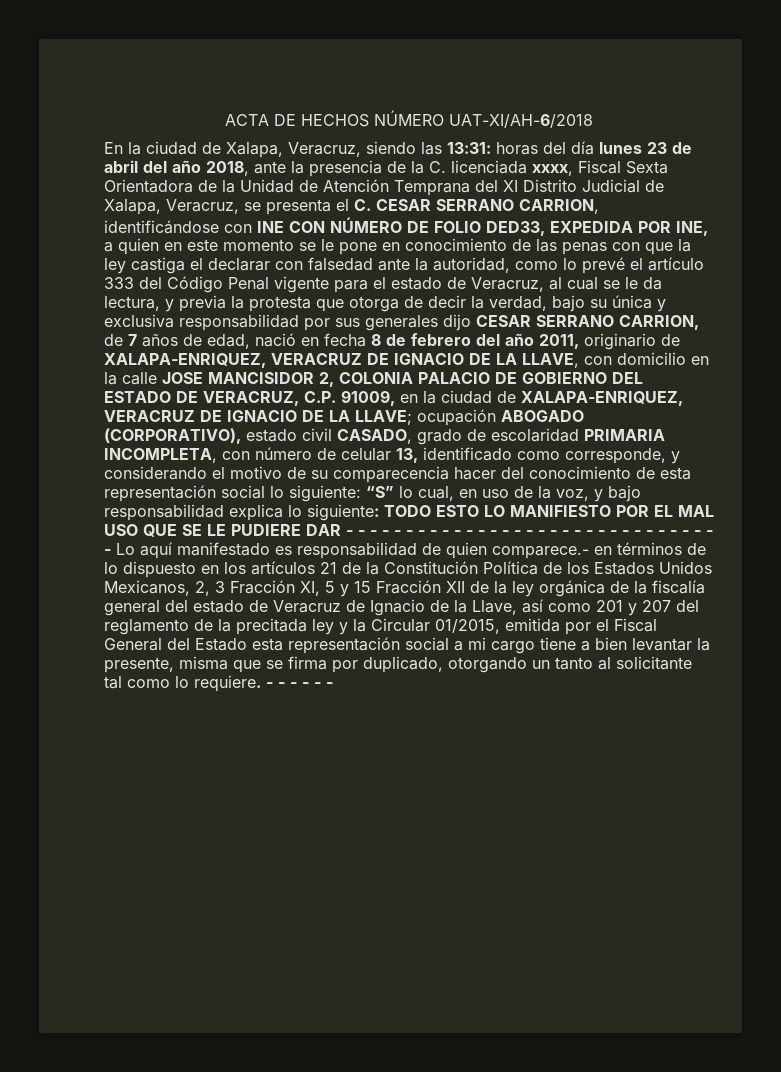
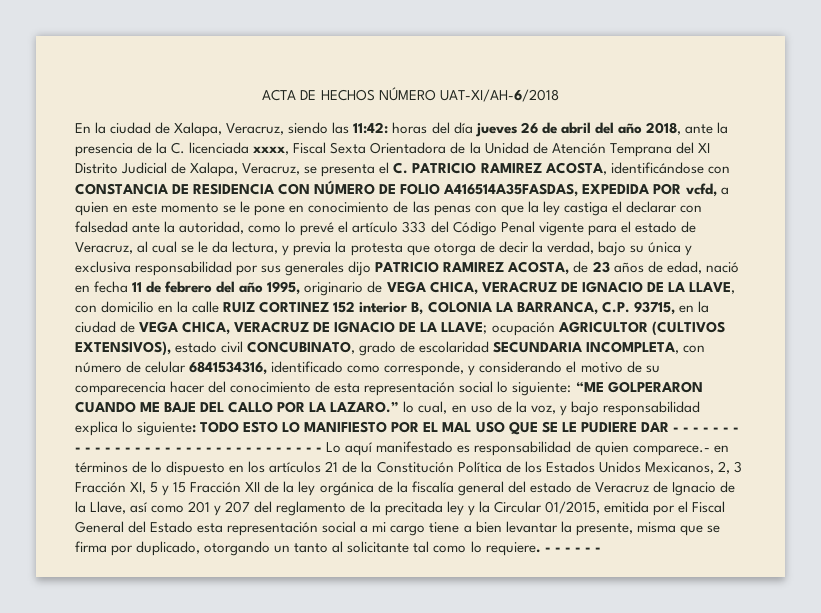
- En la ciudad de Xalapa, Veracruz, siendo las 13:31:
+ En la ciudad de Xalapa, Veracruz, siendo las 11:42:
- horas del día lunes 23 de abril del año 2018, ante la presencia de la C. licenciada xxxx, Fiscal Sexta Orientadora de la Unidad de Atención Temprana del XI Distrito Judicial de Xalapa, Veracruz, se presenta el C. CESAR SERRANO CARRION, identificándose con INE CON NÚMERO DE FOLIO DED33, EXPEDIDA POR INE, a quien en este momento se le pone en conocimiento de las penas con que la ley castiga el declarar con falsedad ante la autoridad, como lo prevé el artículo 333 del Código Penal vigente para el estado de Veracruz, al cual se le da lectura, y previa la protesta que otorga de decir la verdad, bajo su única y exclusiva responsabilidad por sus generales dijo CESAR SERRANO CARRION, de 7 años de edad, nació en fecha 8 de febrero del año 2011, originario de XALAPA-ENRIQUEZ, VERACRUZ DE IGNACIO DE LA LLAVE, con domicilio en la calle JOSE MANCISIDOR 2, COLONIA PALACIO DE GOBIERNO DEL ESTADO DE VERACRUZ, C.P. 91009, en la ciudad de XALAPA-ENRIQUEZ, VERACRUZ DE IGNACIO DE LA LLAVE;
+ horas del día jueves 26 de abril del año 2018, ante la presencia de la C. licenciada xxxx, Fiscal Sexta Orientadora de la Unidad de Atención Temprana del XI Distrito Judicial de Xalapa, Veracruz, se presenta el C. PATRICIO RAMIREZ ACOSTA, identificándose con CONSTANCIA DE RESIDENCIA CON NÚMERO DE FOLIO A416514A35FASDAS, EXPEDIDA POR vcfd, a quien en este momento se le pone en conocimiento de las penas con que la ley castiga el declarar con falsedad ante la autoridad, como lo prevé el artículo 333 del Código Penal vigente para el estado de Veracruz, al cual se le da lectura, y previa la protesta que otorga de decir la verdad, bajo su única y exclusiva responsabilidad por sus generales dijo PATRICIO RAMIREZ ACOSTA, de 23 años de edad, nació en fecha 11 de febrero del año 1995, originario de VEGA CHICA, VERACRUZ DE IGNACIO DE LA LLAVE, con domicilio en la calle RUIZ CORTINEZ 152 interior B, COLONIA LA BARRANCA, C.P. 93715, en la ciudad de VEGA CHICA, VERACRUZ DE IGNACIO DE LA LLAVE;
- ocupación ABOGADO (CORPORATIVO), estado civil CASADO, grado de escolaridad PRIMARIA INCOMPLETA, con número de celular 13, identificado como corresponde, y considerando el motivo de su comparecencia hacer del conocimiento de esta representación social lo siguiente:
+ ocupación AGRICULTOR (CULTIVOS EXTENSIVOS), estado civil CONCUBINATO, grado de escolaridad SECUNDARIA INCOMPLETA, con número de celular 6841534316, identificado como corresponde, y considerando el motivo de su comparecencia hacer del conocimiento de esta representación social lo siguiente:
- “S” lo cual, en uso de la voz, y bajo responsabilidad explica lo siguiente:
+ “ME GOLPERARON CUANDO ME BAJE DEL CALLO POR LA LAZARO.” lo cual, en uso de la voz, y bajo responsabilidad explica lo siguiente:

